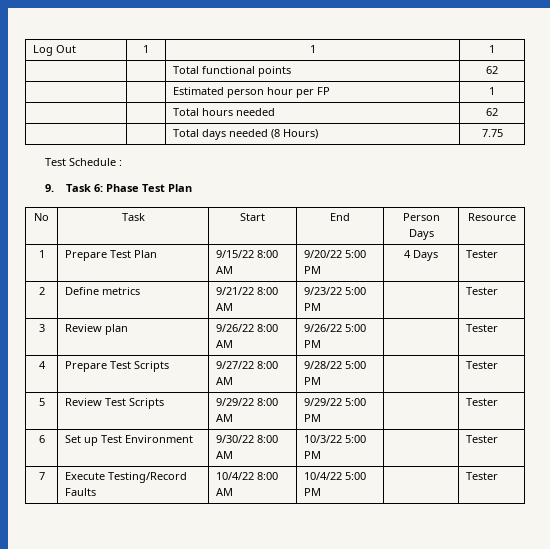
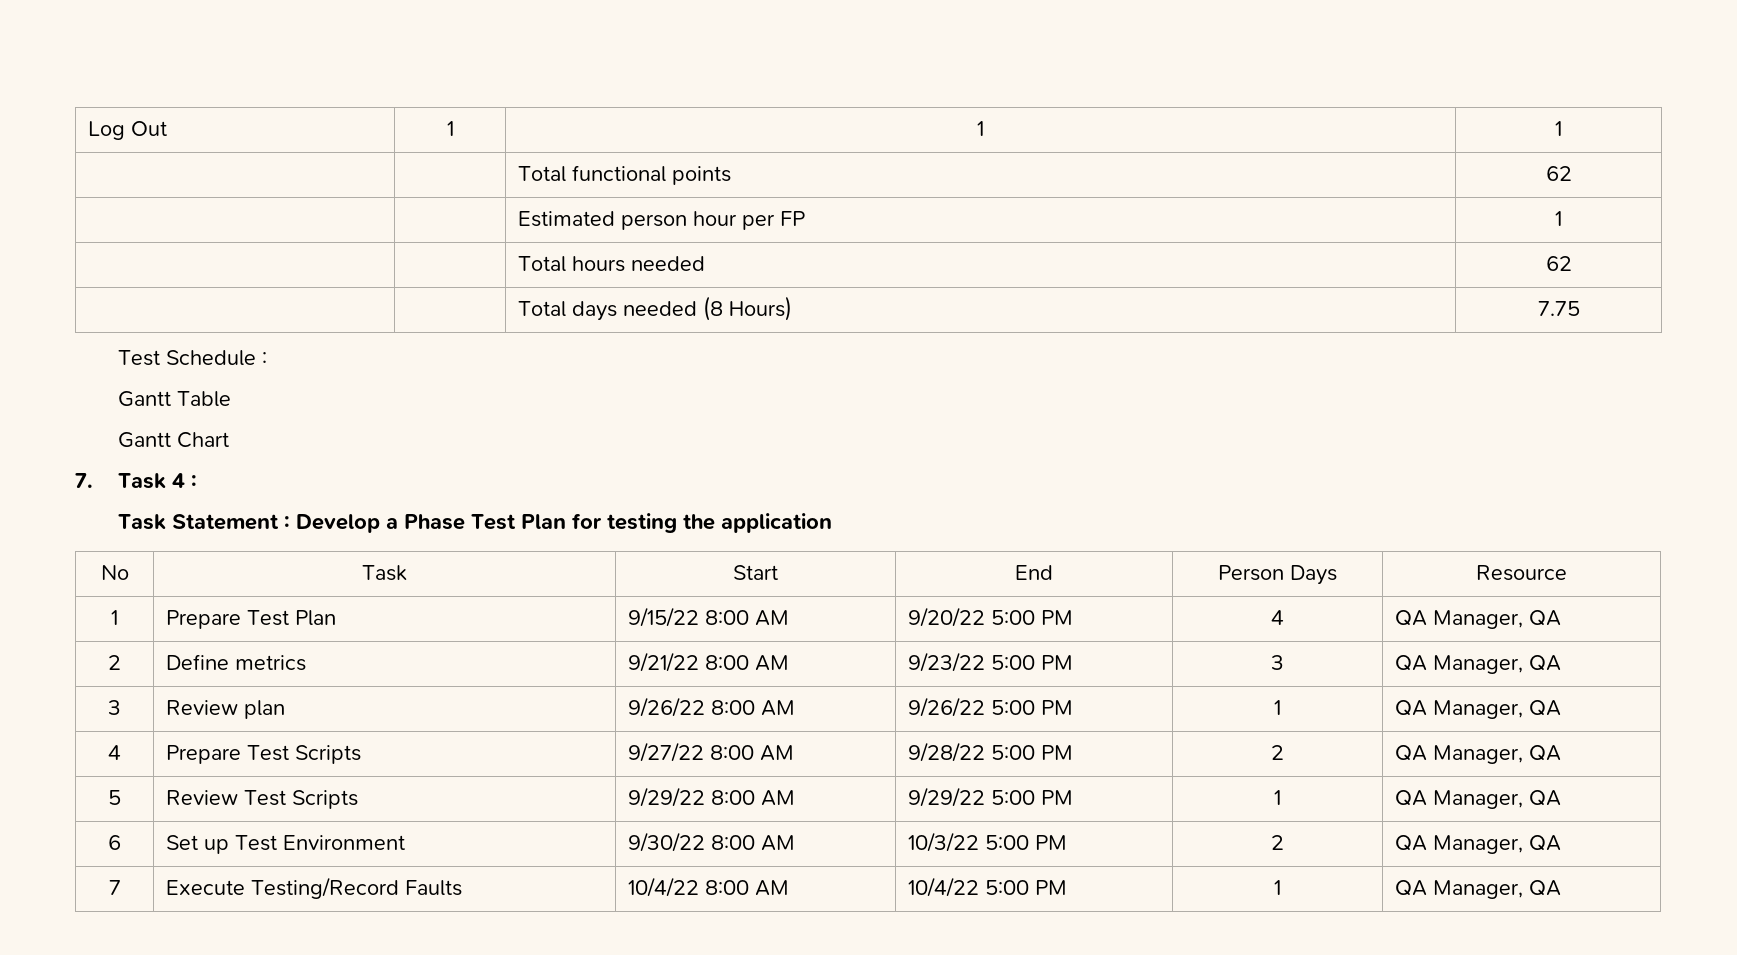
- 9. Task 6: Phase Test Plan
+ Gantt Table
+ Gantt Chart
+ 7. Task 4 :
+ Task Statement : Develop a Phase Test Plan for testing the application
- 1 | Prepare Test Plan | 9/15/22 8:00 AM | 9/20/22 5:00 PM | 4 Days | Tester
+ 1 | Prepare Test Plan | 9/15/22 8:00 AM | 9/20/22 5:00 PM | 4 | QA Manager, QA
- 2 | Define metrics | 9/21/22 8:00 AM | 9/23/22 5:00 PM | | Tester
+ 2 | Define metrics | 9/21/22 8:00 AM | 9/23/22 5:00 PM | 3 | QA Manager, QA
- 3 | Review plan | 9/26/22 8:00 AM | 9/26/22 5:00 PM | | Tester
+ 3 | Review plan | 9/26/22 8:00 AM | 9/26/22 5:00 PM | 1 | QA Manager, QA
- 4 | Prepare Test Scripts | 9/27/22 8:00 AM | 9/28/22 5:00 PM | | Tester
+ 4 | Prepare Test Scripts | 9/27/22 8:00 AM | 9/28/22 5:00 PM | 2 | QA Manager, QA
- 5 | Review Test Scripts | 9/29/22 8:00 AM | 9/29/22 5:00 PM | | Tester
+ 5 | Review Test Scripts | 9/29/22 8:00 AM | 9/29/22 5:00 PM | 1 | QA Manager, QA
- 6 | Set up Test Environment | 9/30/22 8:00 AM | 10/3/22 5:00 PM | | Tester
+ 6 | Set up Test Environment | 9/30/22 8:00 AM | 10/3/22 5:00 PM | 2 | QA Manager, QA
- 7 | Execute Testing/Record Faults | 10/4/22 8:00 AM | 10/4/22 5:00 PM | | Tester
+ 7 | Execute Testing/Record Faults | 10/4/22 8:00 AM | 10/4/22 5:00 PM | 1 | QA Manager, QA

